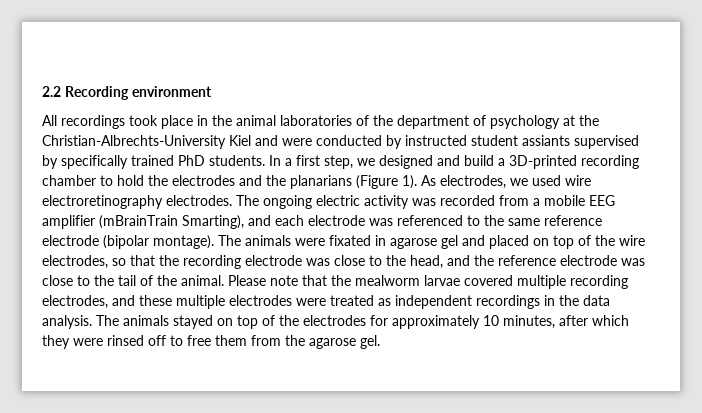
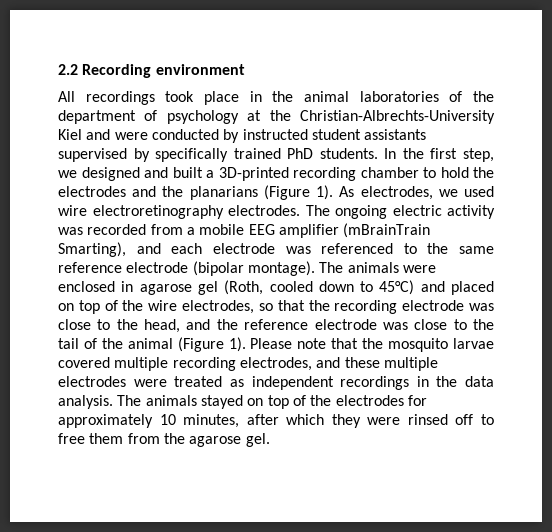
- All recordings took place in the animal laboratories of the department of psychology at the Christian-Albrechts-University Kiel and were conducted by instructed student assiants supervised by specifically trained PhD students.
+ All recordings took place in the animal laboratories of the department of psychology at the Christian-Albrechts-University Kiel and were conducted by instructed student assistants supervised by specifically trained PhD students.
- In a first step, we designed and build a 3D-printed recording chamber to hold the electrodes and the planarians (Figure 1).
+ In the first step, we designed and built a 3D-printed recording chamber to hold the electrodes and the planarians (Figure 1).
- The animals were fixated in agarose gel and placed on top of the wire electrodes, so that the recording electrode was close to the head, and the reference electrode was close to the tail of the animal.
+ The animals were enclosed in agarose gel (Roth, cooled down to 45°C) and placed on top of the wire electrodes, so that the recording electrode was close to the head, and the reference electrode was close to the tail of the animal (Figure 1).
- Please note that the mealworm larvae covered multiple recording electrodes, and these multiple electrodes were treated as independent recordings in the data analysis.
+ Please note that the mosquito larvae covered multiple recording electrodes, and these multiple electrodes were treated as independent recordings in the data analysis.

